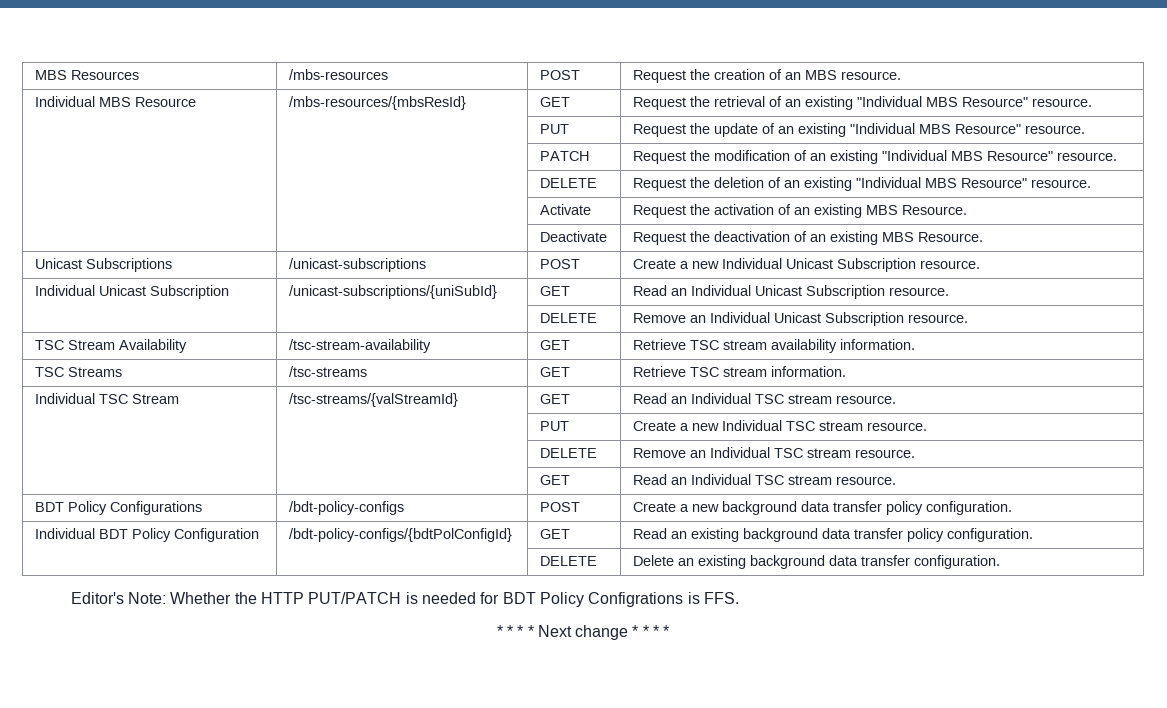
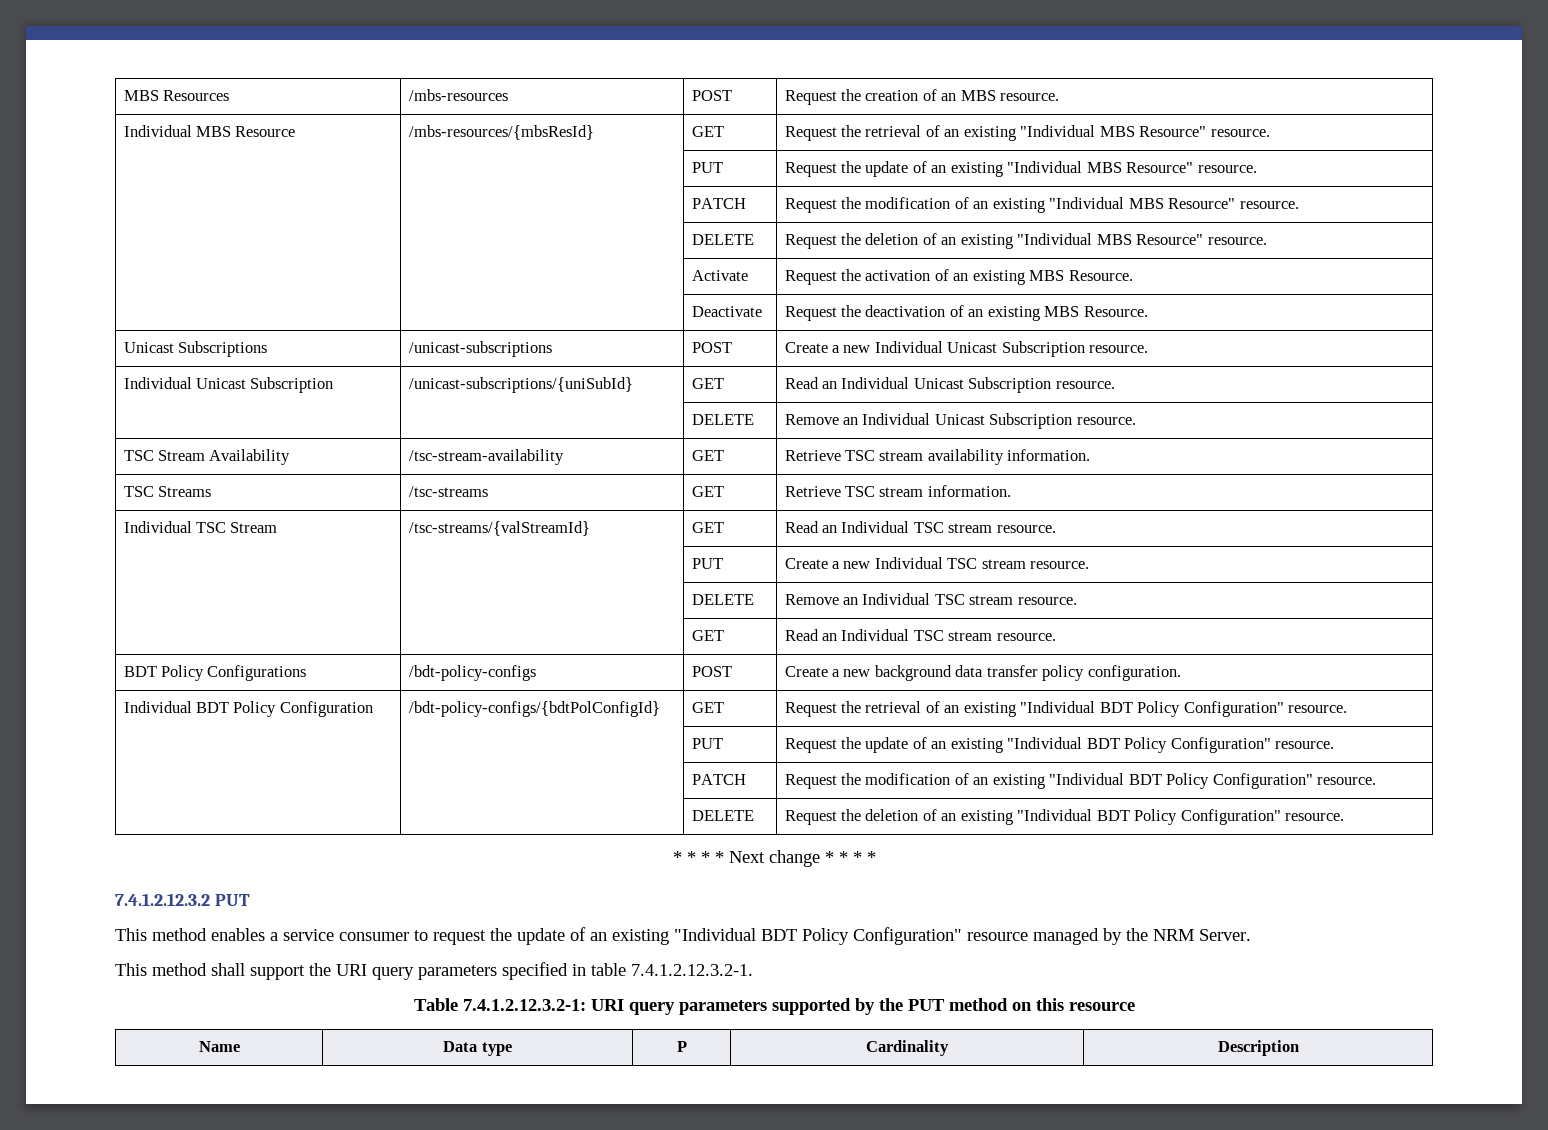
- Individual BDT Policy Configuration | /bdt-policy-configs/{bdtPolConfigId} | GET | Read an existing background data transfer policy configuration.
- | | DELETE | Delete an existing background data transfer configuration.
- Editor's Note: Whether the HTTP PUT/PATCH is needed for BDT Policy Configrations is FFS.
+ Individual BDT Policy Configuration | /bdt-policy-configs/{bdtPolConfigId} | GET | Request the retrieval of an existing "Individual BDT Policy Configuration" resource.
+ | | PUT | Request the update of an existing "Individual BDT Policy Configuration" resource.
+ | | PATCH | Request the modification of an existing "Individual BDT Policy Configuration" resource.
+ | | DELETE | Request the deletion of an existing "Individual BDT Policy Configuration" resource.
+ 7.4.1.2.12.3.2 PUT
+ This method enables a service consumer to request the update of an existing "Individual BDT Policy Configuration" resource managed by the NRM Server.
+ This method shall support the URI query parameters specified in table 7.4.1.2.12.3.2-1.
+ Table 7.4.1.2.12.3.2-1: URI query parameters supported by the PUT method on this resource
+ Name | Data type | P | Cardinality | Description

